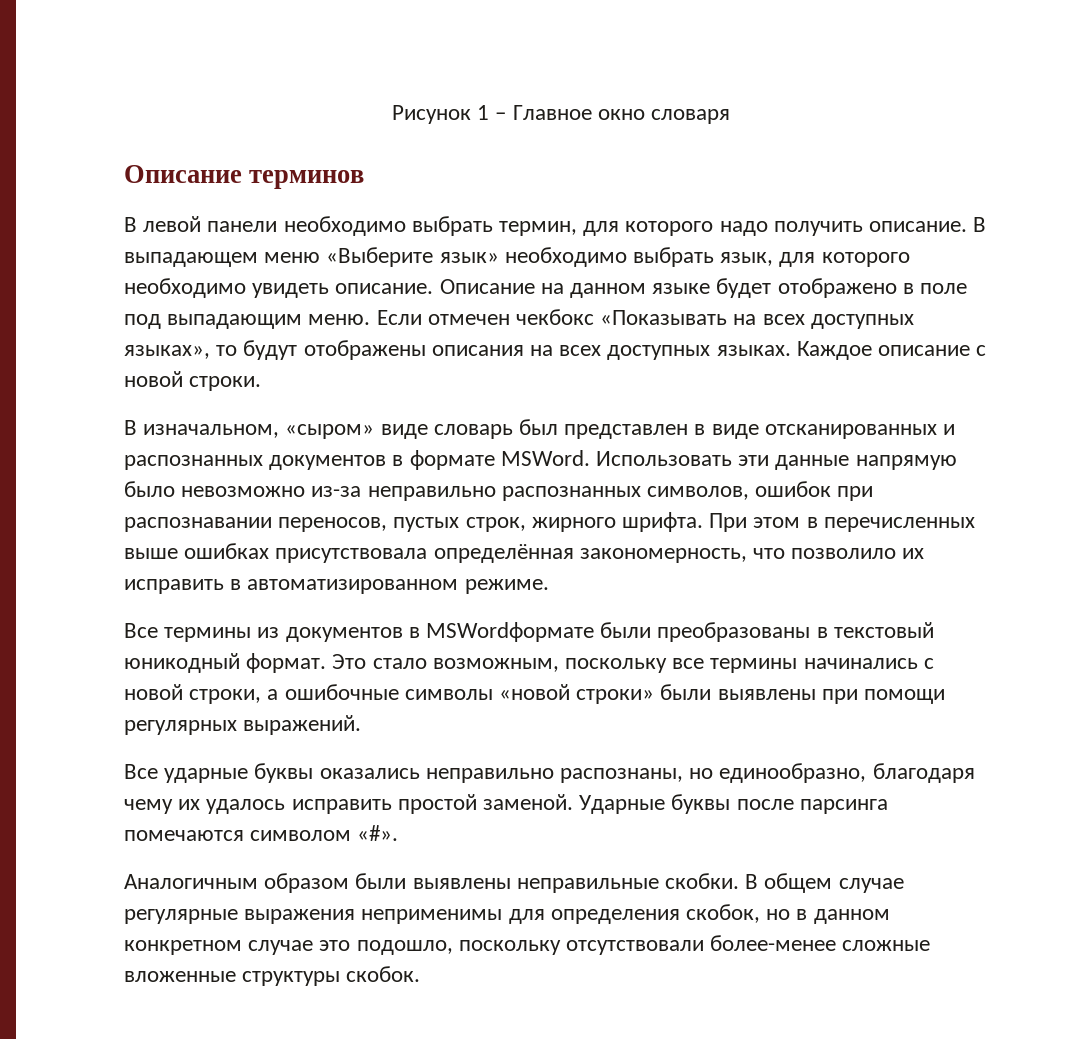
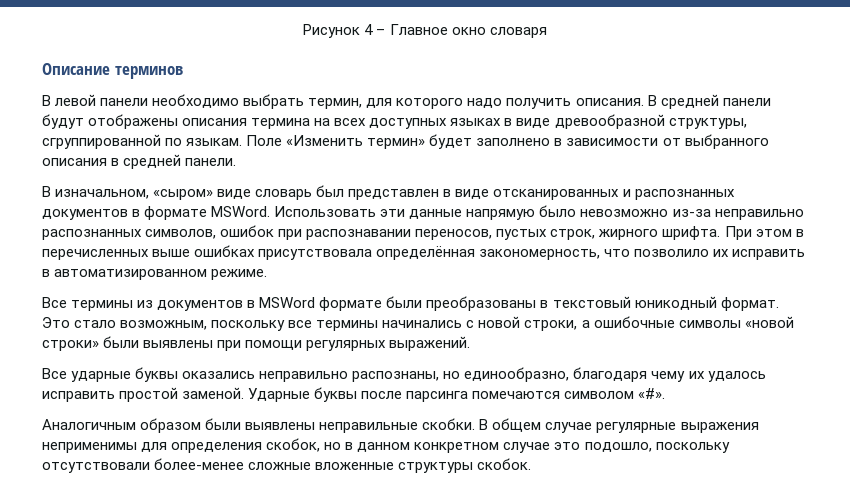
- Рисунок 1 – Главное окно словаря
+ Рисунок 4 – Главное окно словаря
- В левой панели необходимо выбрать термин, для которого надо получить описание. В выпадающем меню «Выберите язык» необходимо выбрать язык, для которого необходимо увидеть описание. Описание на данном языке будет отображено в поле под выпадающим меню. Если отмечен чекбокс «Показывать на всех доступных языках», то будут отображены описания на всех доступных языках. Каждое описание с новой строки.
+ В левой панели необходимо выбрать термин, для которого надо получить описания. В средней панели будут отображены описания термина на всех доступных языках в виде древообразной структуры, сгруппированной по языкам. Поле «Изменить термин» будет заполнено в зависимости от выбранного описания в средней панели.
- Все термины из документов в MSWordформате были преобразованы в текстовый юникодный формат.
+ Все термины из документов в MSWord формате были преобразованы в текстовый юникодный формат.

